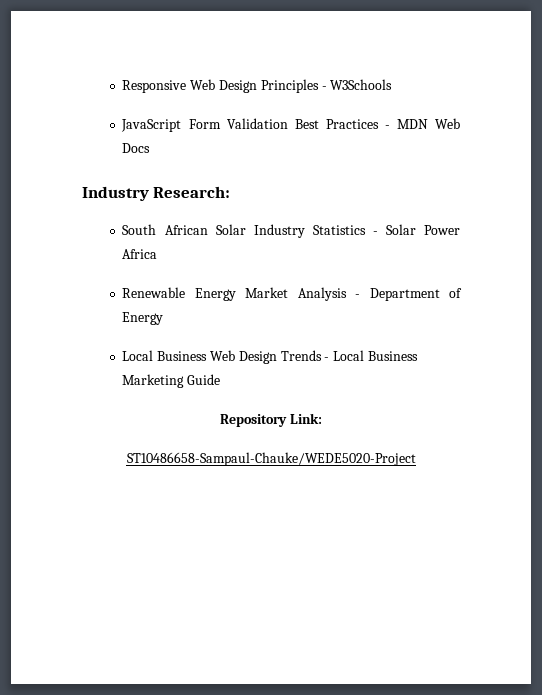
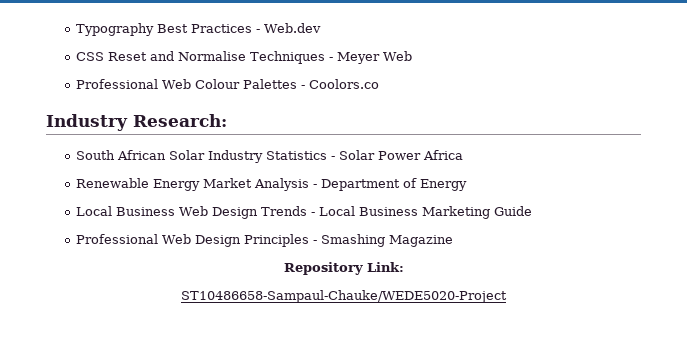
- Responsive Web Design Principles - W3Schools
- JavaScript Form Validation Best Practices - MDN Web Docs
+ Typography Best Practices - Web.dev
+ CSS Reset and Normalise Techniques - Meyer Web
+ Professional Web Colour Palettes - Coolors.co
+ Professional Web Design Principles - Smashing Magazine

